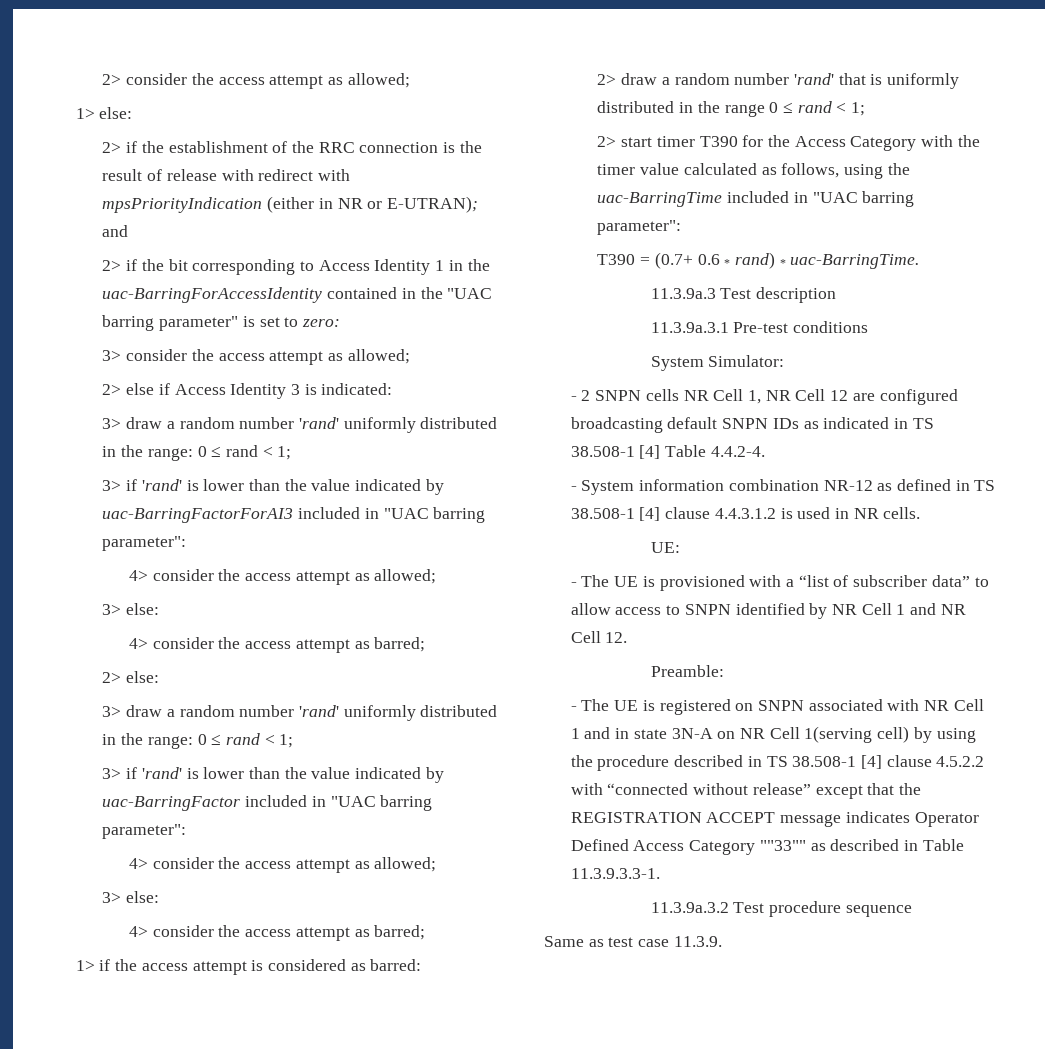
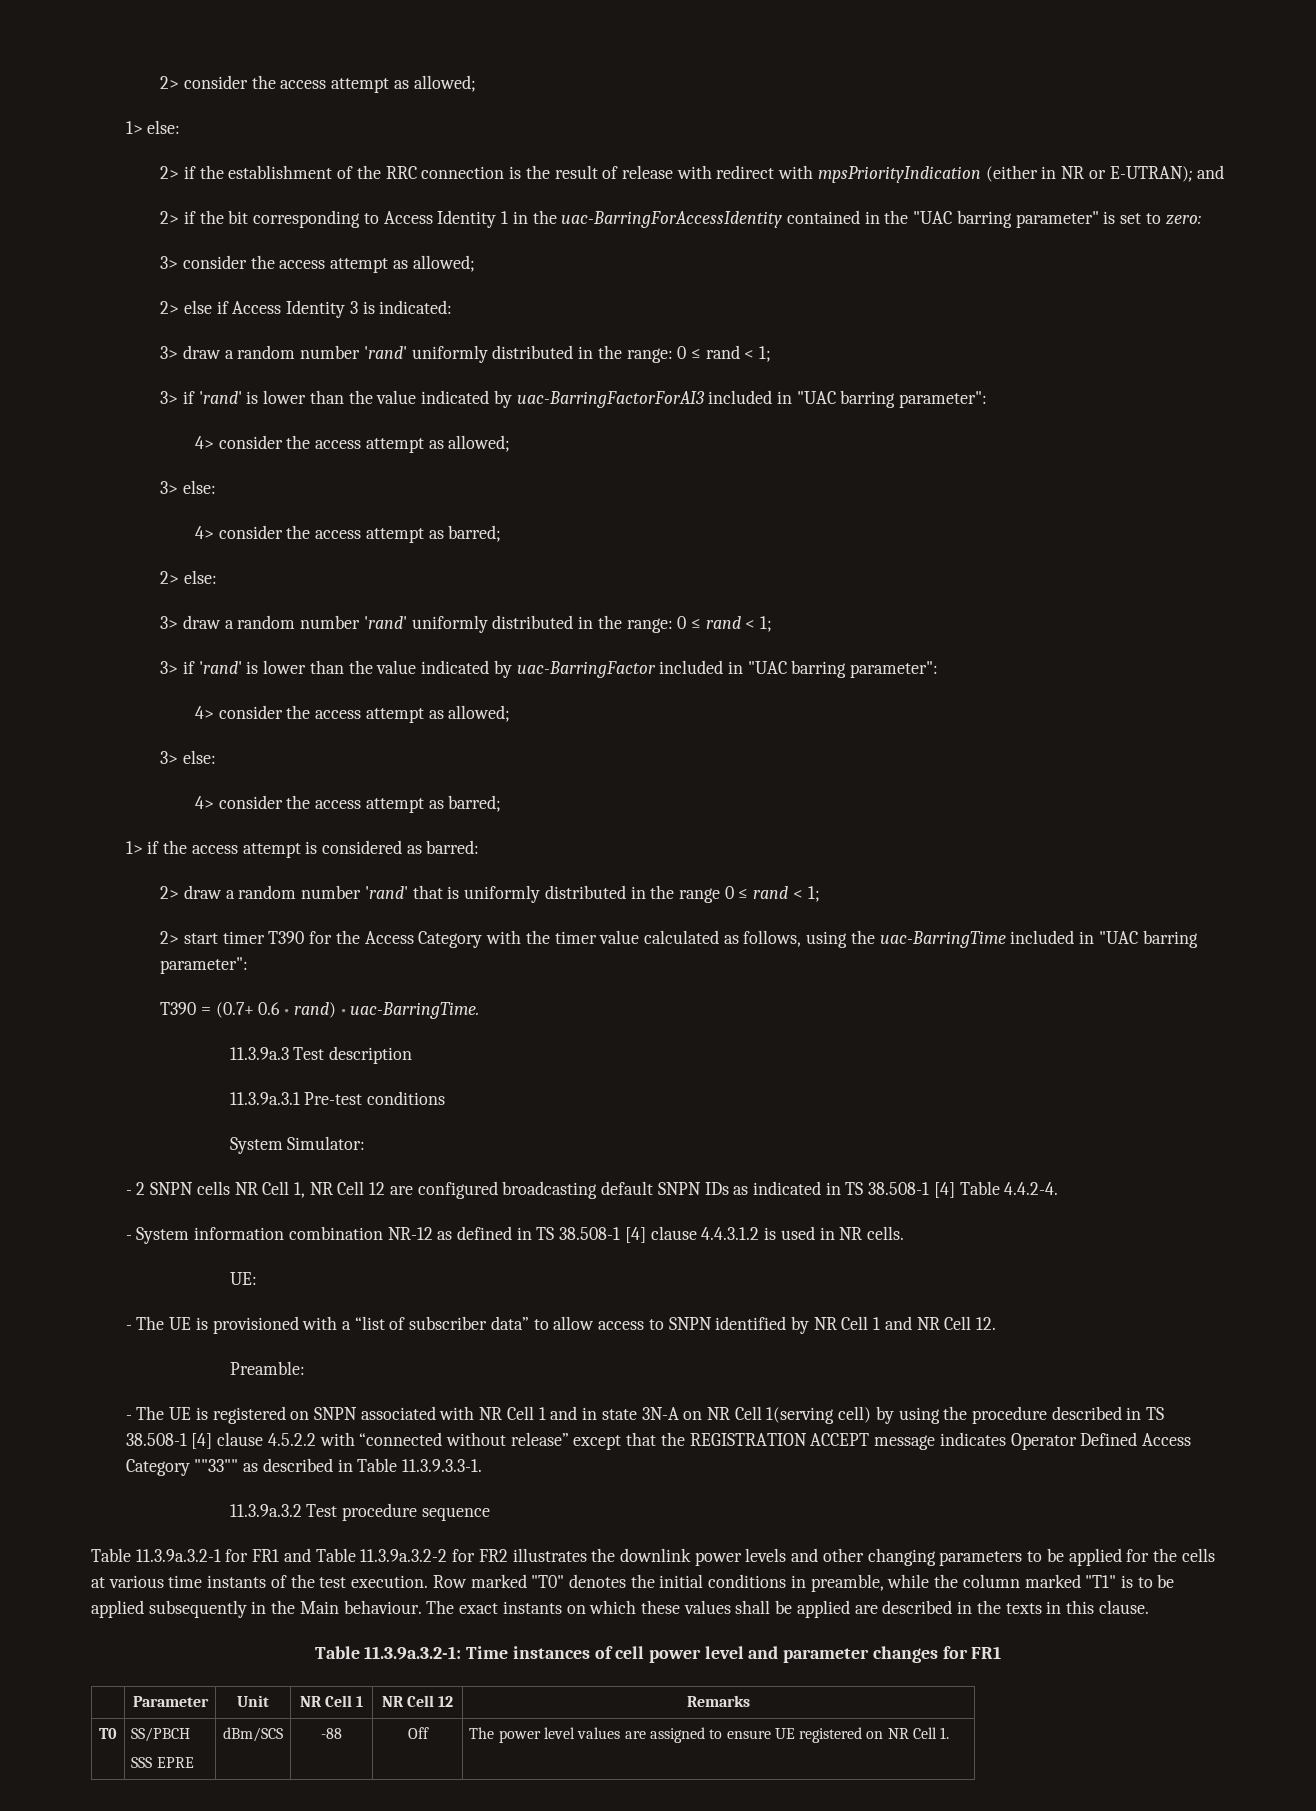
- Same as test case 11.3.9.
+ Table 11.3.9a.3.2-1 for FR1 and Table 11.3.9a.3.2-2 for FR2 illustrates the downlink power levels and other changing parameters to be applied for the cells at various time instants of the test execution. Row marked "T0" denotes the initial conditions in preamble, while the column marked "T1" is to be applied subsequently in the Main behaviour. The exact instants on which these values shall be applied are described in the texts in this clause.
+ Table 11.3.9a.3.2-1: Time instances of cell power level and parameter changes for FR1
+ | Parameter | Unit | NR Cell 1 | NR Cell 12 | Remarks
+ T0 | SS/PBCH
+ SSS EPRE | dBm/SCS | -88 | Off | The power level values are assigned to ensure UE registered on NR Cell 1.

